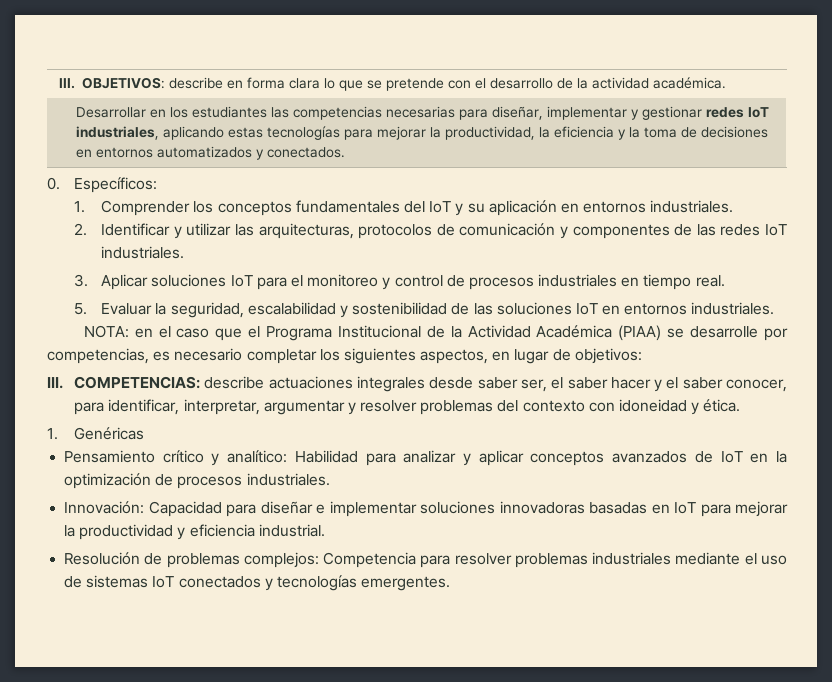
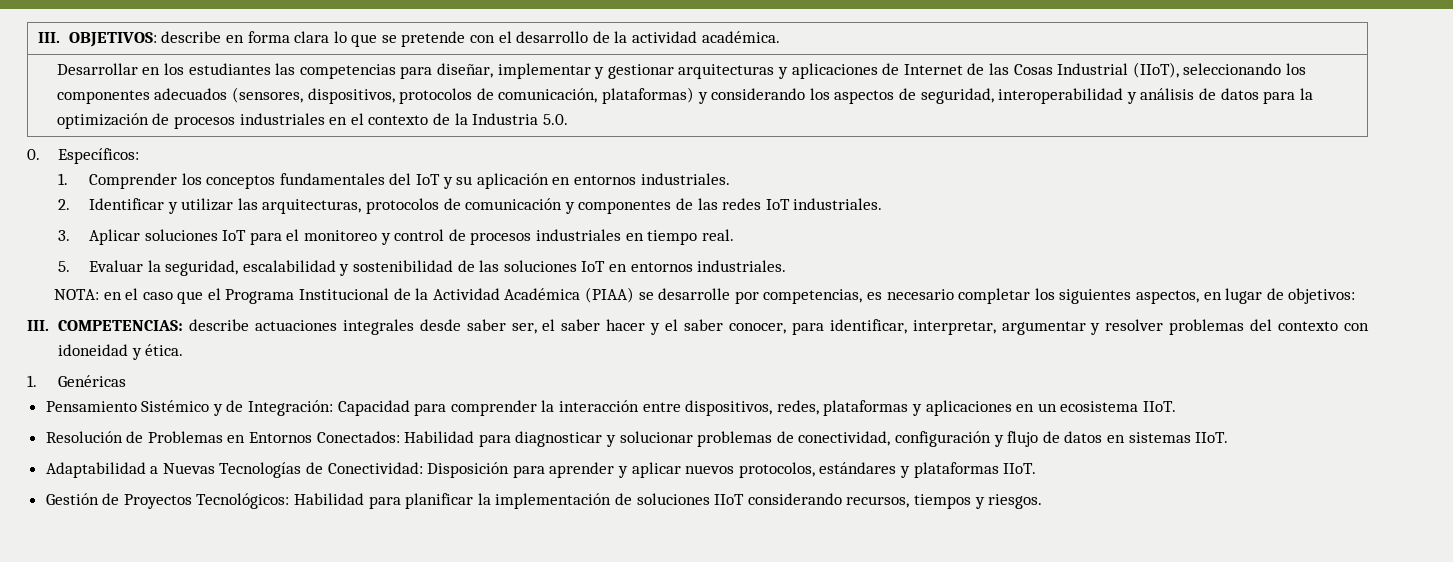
- Desarrollar en los estudiantes las competencias necesarias para diseñar, implementar y gestionar redes IoT industriales, aplicando estas tecnologías para mejorar la productividad, la eficiencia y la toma de decisiones en entornos automatizados y conectados.
+ Desarrollar en los estudiantes las competencias para diseñar, implementar y gestionar arquitecturas y aplicaciones de Internet de las Cosas Industrial (IIoT), seleccionando los componentes adecuados (sensores, dispositivos, protocolos de comunicación, plataformas) y considerando los aspectos de seguridad, interoperabilidad y análisis de datos para la optimización de procesos industriales en el contexto de la Industria 5.0.
- Pensamiento crítico y analítico: Habilidad para analizar y aplicar conceptos avanzados de IoT en la optimización de procesos industriales.
- Innovación: Capacidad para diseñar e implementar soluciones innovadoras basadas en IoT para mejorar la productividad y eficiencia industrial.
- Resolución de problemas complejos: Competencia para resolver problemas industriales mediante el uso de sistemas IoT conectados y tecnologías emergentes.
+ Pensamiento Sistémico y de Integración: Capacidad para comprender la interacción entre dispositivos, redes, plataformas y aplicaciones en un ecosistema IIoT.
+ Resolución de Problemas en Entornos Conectados: Habilidad para diagnosticar y solucionar problemas de conectividad, configuración y flujo de datos en sistemas IIoT.
+ Adaptabilidad a Nuevas Tecnologías de Conectividad: Disposición para aprender y aplicar nuevos protocolos, estándares y plataformas IIoT.
+ Gestión de Proyectos Tecnológicos: Habilidad para planificar la implementación de soluciones IIoT considerando recursos, tiempos y riesgos.

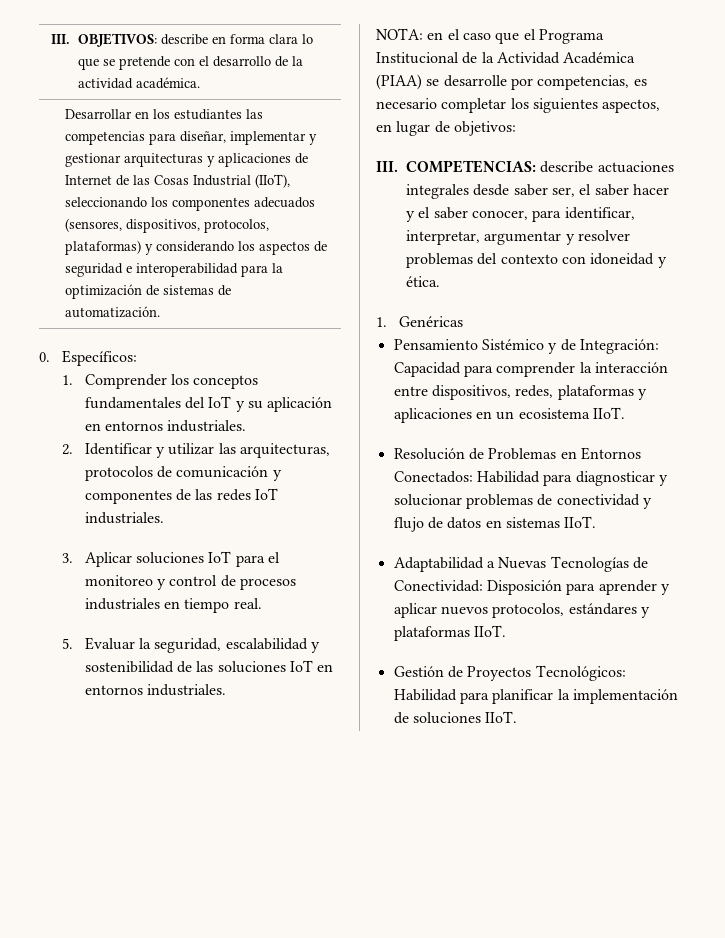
- Desarrollar en los estudiantes las competencias para diseñar, implementar y gestionar arquitecturas y aplicaciones de Internet de las Cosas Industrial (IIoT), seleccionando los componentes adecuados (sensores, dispositivos, protocolos de comunicación, plataformas) y considerando los aspectos de seguridad, interoperabilidad y análisis de datos para la optimización de procesos industriales en el contexto de la Industria 5.0.
+ Desarrollar en los estudiantes las competencias para diseñar, implementar y gestionar arquitecturas y aplicaciones de Internet de las Cosas Industrial (IIoT), seleccionando los componentes adecuados (sensores, dispositivos, protocolos, plataformas) y considerando los aspectos de seguridad e interoperabilidad para la optimización de sistemas de automatización.
- Resolución de Problemas en Entornos Conectados: Habilidad para diagnosticar y solucionar problemas de conectividad, configuración y flujo de datos en sistemas IIoT.
+ Resolución de Problemas en Entornos Conectados: Habilidad para diagnosticar y solucionar problemas de conectividad y flujo de datos en sistemas IIoT.
- Gestión de Proyectos Tecnológicos: Habilidad para planificar la implementación de soluciones IIoT considerando recursos, tiempos y riesgos.
+ Gestión de Proyectos Tecnológicos: Habilidad para planificar la implementación de soluciones IIoT.

